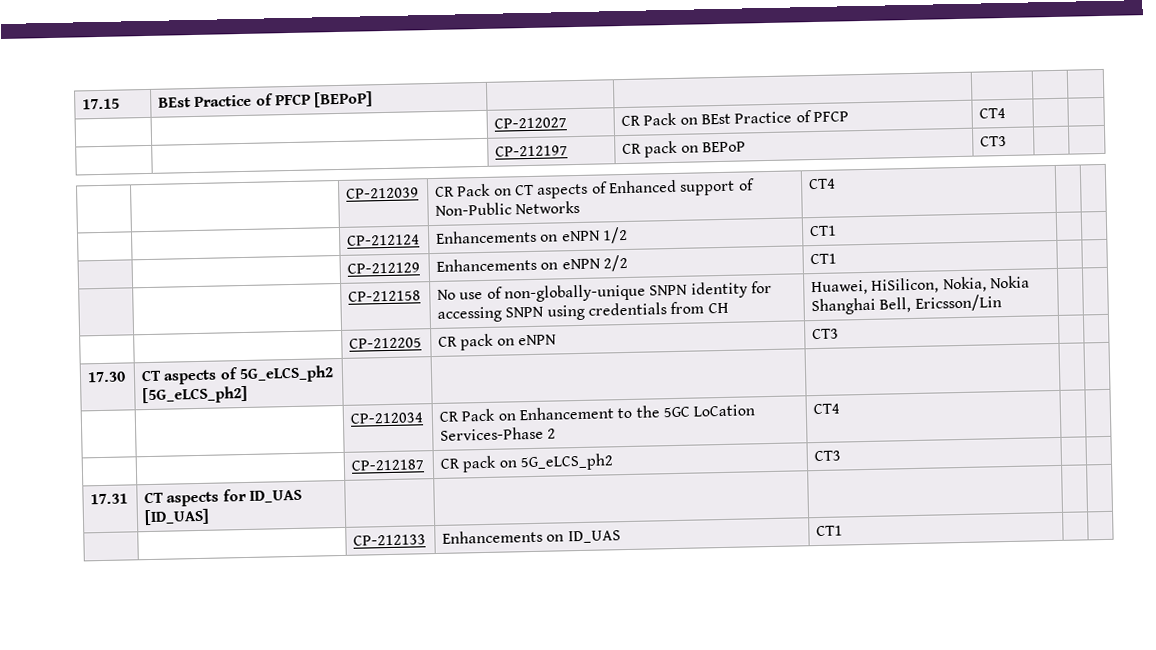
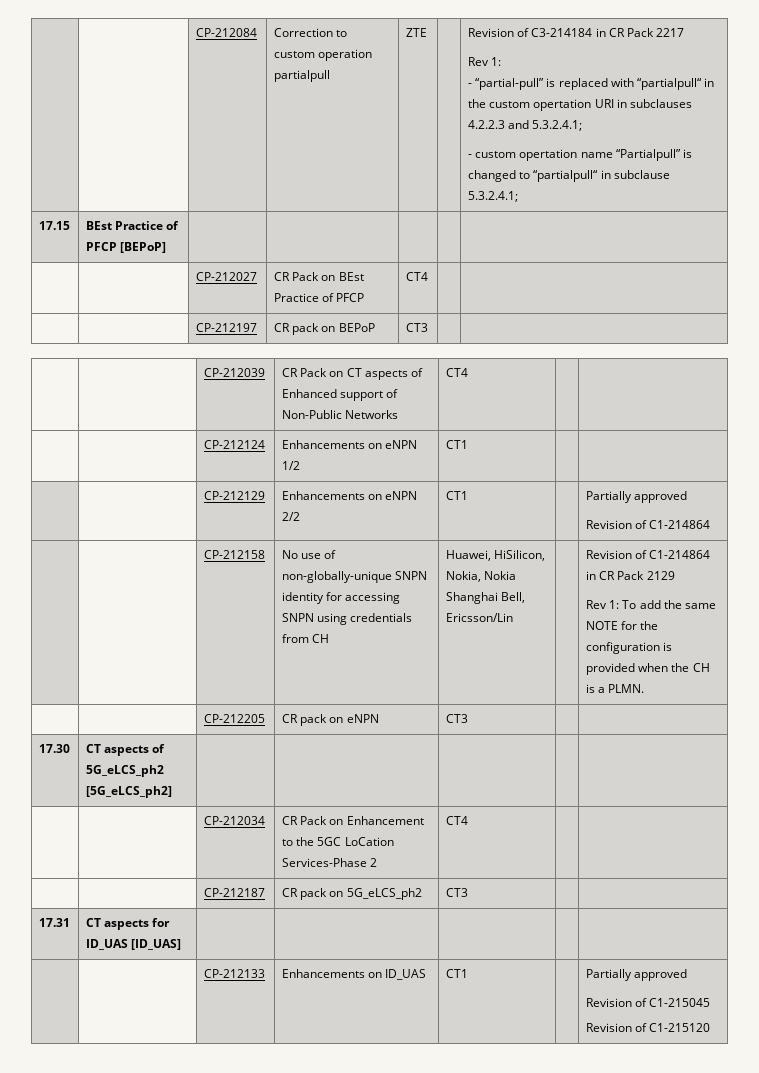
+ CP-212084 | Correction to custom operation partialpull | ZTE | | Revision of C3-214184 in CR Pack 2217
+ Rev 1:
+ - “partial-pull” is replaced with “partialpull“ in the custom opertation URI in subclauses 4.2.2.3 and 5.3.2.4.1;
+ - custom opertation name “Partialpull” is changed to “partialpull“ in subclause 5.3.2.4.1;
- | | CP-212129 | Enhancements on eNPN 2/2 | CT1 | |
+ | | CP-212129 | Enhancements on eNPN 2/2 | CT1 | | Partially approved
+ Revision of C1-214864
+ Revision of C1-214864 in CR Pack 2129
+ Rev 1: To add the same NOTE for the configuration is provided when the CH is a PLMN.
- | | CP-212133 | Enhancements on ID_UAS | CT1 | |
+ | | CP-212133 | Enhancements on ID_UAS | CT1 | | Partially approved
+ Revision of C1-215045
+ Revision of C1-215120

